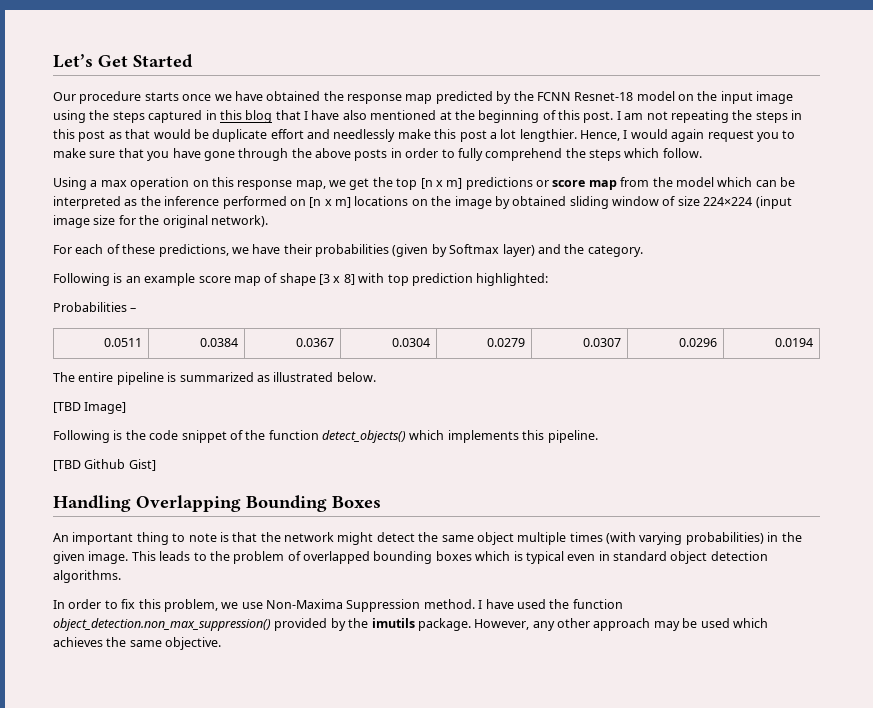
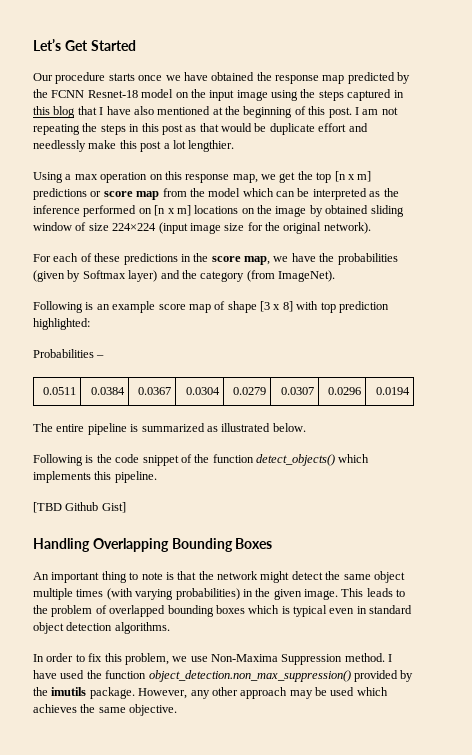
- Hence, I would again request you to make sure that you have gone through the above posts in order to fully comprehend the steps which follow.
- For each of these predictions, we have their probabilities (given by Softmax layer) and the category.
+ For each of these predictions in the score map, we have the probabilities (given by Softmax layer) and the category (from ImageNet).
- [TBD Image]

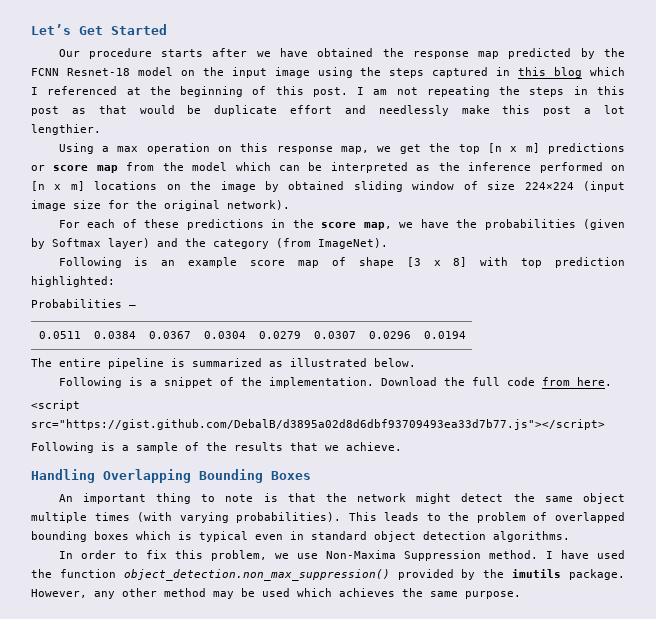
- Our procedure starts once we have obtained the response map predicted by the FCNN Resnet-18 model on the input image using the steps captured in this blog that I have also mentioned at the beginning of this post.
+ Our procedure starts after we have obtained the response map predicted by the FCNN Resnet-18 model on the input image using the steps captured in this blog which I referenced at the beginning of this post.
- Following is the code snippet of the function detect_objects() which implements this pipeline.
- [TBD Github Gist]
+ Following is a snippet of the implementation. Download the full code from here.
+ <script src="https://gist.github.com/DebalB/d3895a02d8d6dbf93709493ea33d7b77.js"></script>
+ Following is a sample of the results that we achieve.
- An important thing to note is that the network might detect the same object multiple times (with varying probabilities) in the given image.
+ An important thing to note is that the network might detect the same object multiple times (with varying probabilities).
- However, any other approach may be used which achieves the same objective.
+ However, any other method may be used which achieves the same purpose.

